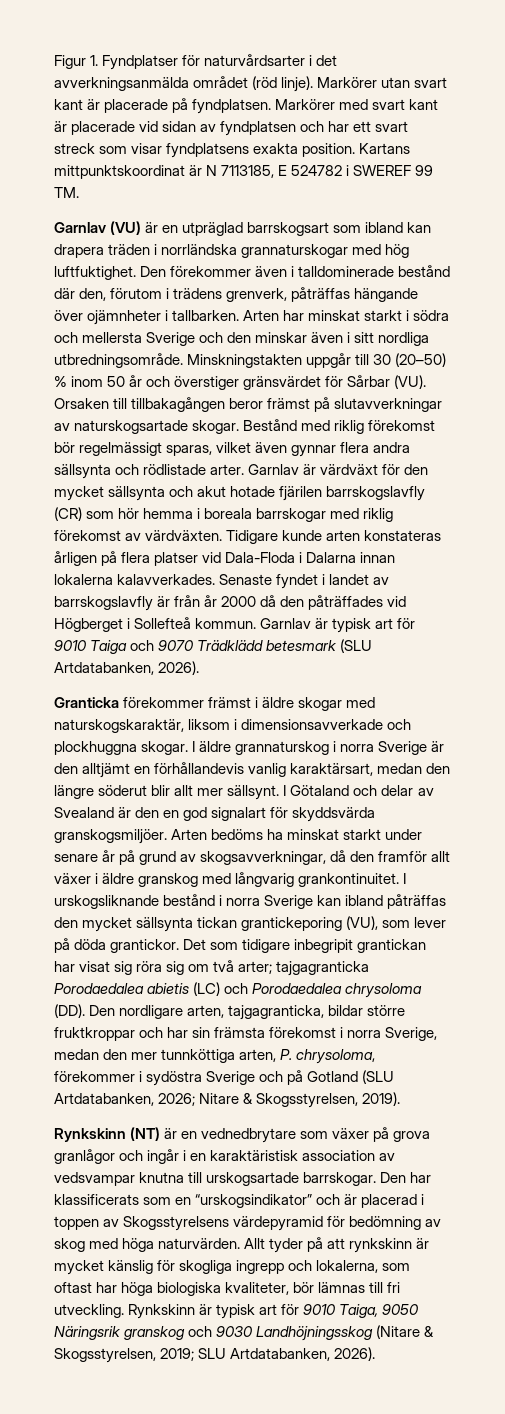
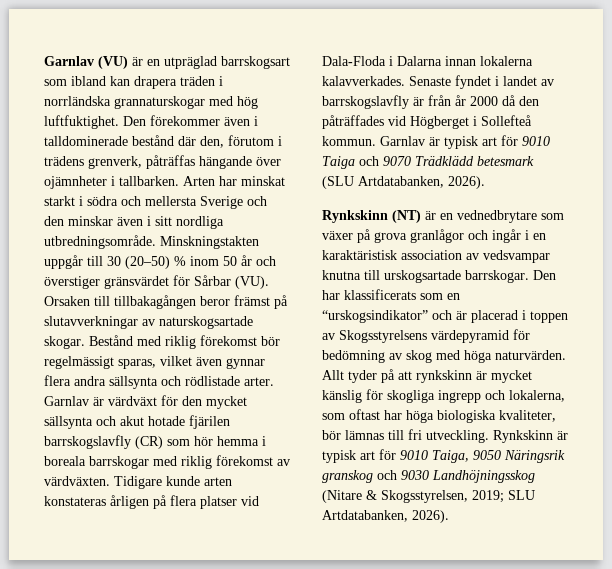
- Figur 1. Fyndplatser för naturvårdsarter i det avverkningsanmälda området (röd linje). Markörer utan svart kant är placerade på fyndplatsen. Markörer med svart kant är placerade vid sidan av fyndplatsen och har ett svart streck som visar fyndplatsens exakta position. Kartans mittpunktskoordinat är N 7113185, E 524782 i SWEREF 99 TM.
- Granticka förekommer främst i äldre skogar med naturskogskaraktär, liksom i dimensionsavverkade och plockhuggna skogar. I äldre grannaturskog i norra Sverige är den alltjämt en förhållandevis vanlig karaktärsart, medan den längre söderut blir allt mer sällsynt. I Götaland och delar av Svealand är den en god signalart för skyddsvärda granskogsmiljöer. Arten bedöms ha minskat starkt under senare år på grund av skogsavverkningar, då den framför allt växer i äldre granskog med långvarig grankontinuitet. I urskogsliknande bestånd i norra Sverige kan ibland påträffas den mycket sällsynta tickan grantickeporing (VU), som lever på döda grantickor. Det som tidigare inbegripit grantickan har visat sig röra sig om två arter; tajgagranticka Porodaedalea abietis (LC) och Porodaedalea chrysoloma (DD). Den nordligare arten, tajgagranticka, bildar större fruktkroppar och har sin främsta förekomst i norra Sverige, medan den mer tunnköttiga arten, P. chrysoloma, förekommer i sydöstra Sverige och på Gotland (SLU Artdatabanken, 2026; Nitare & Skogsstyrelsen, 2019).

